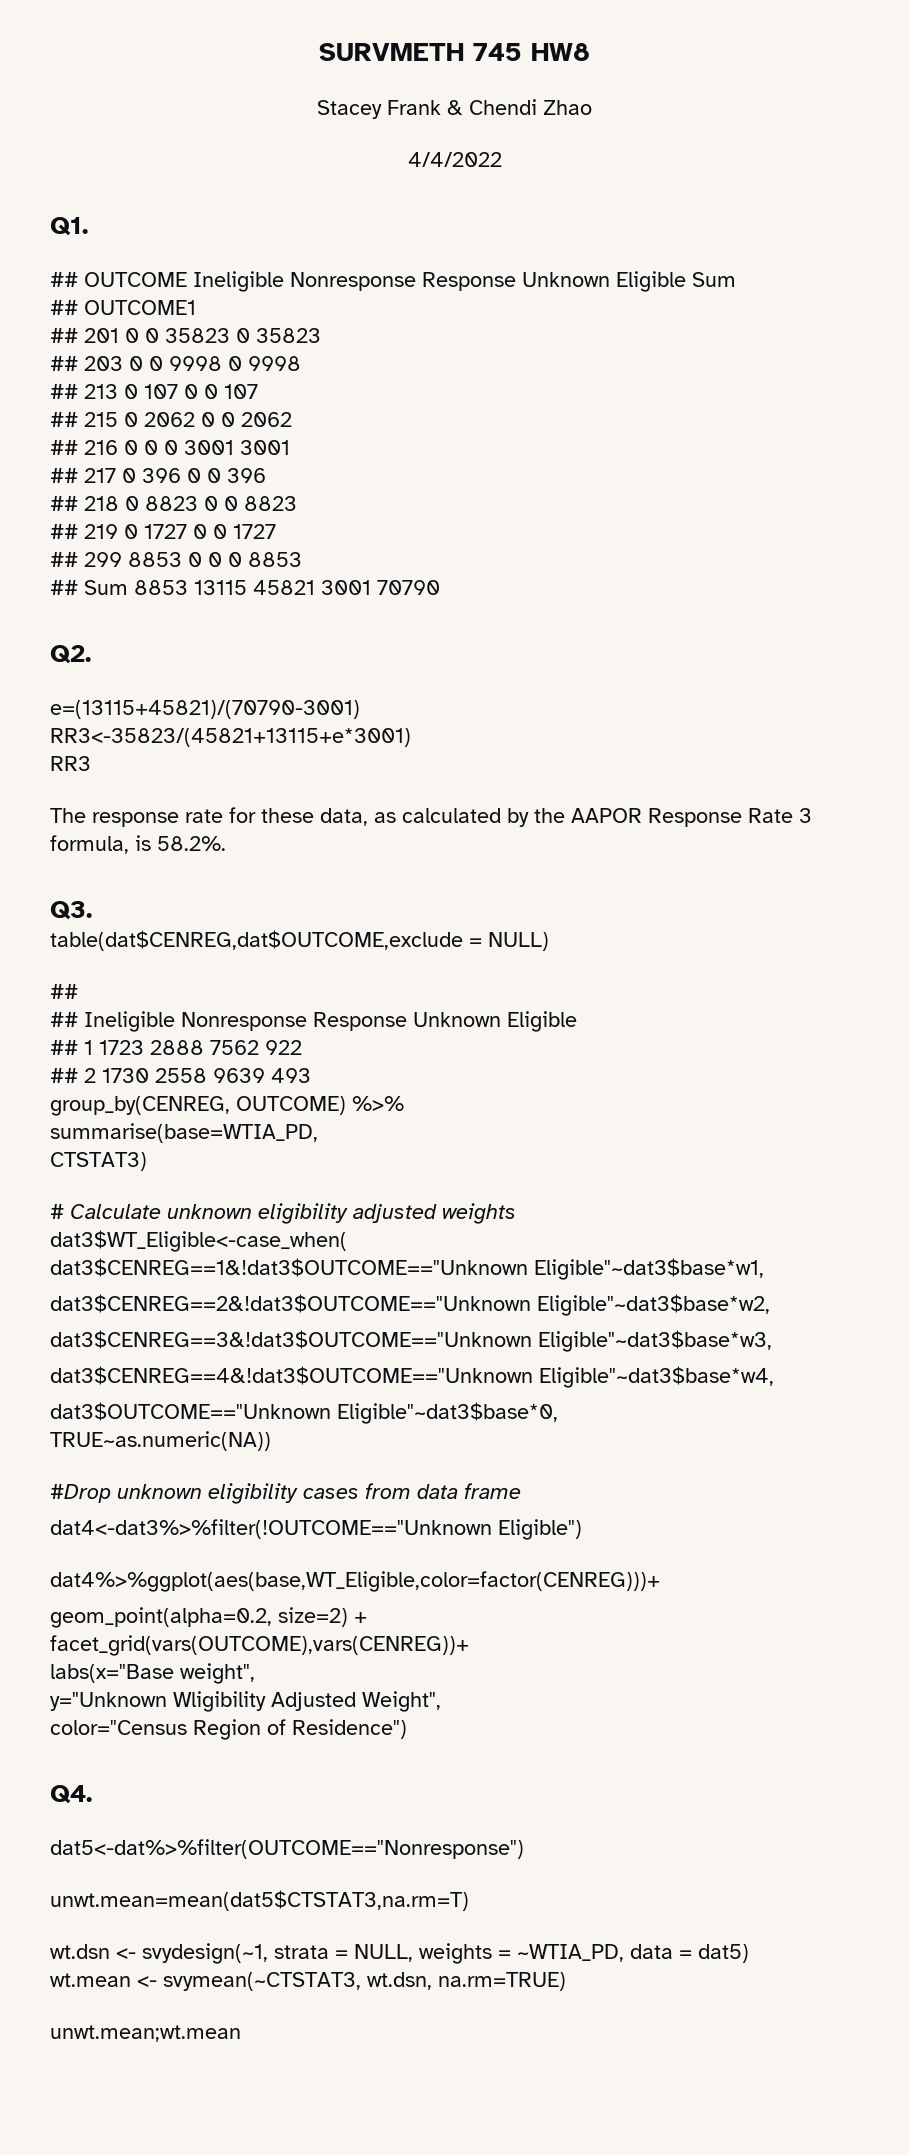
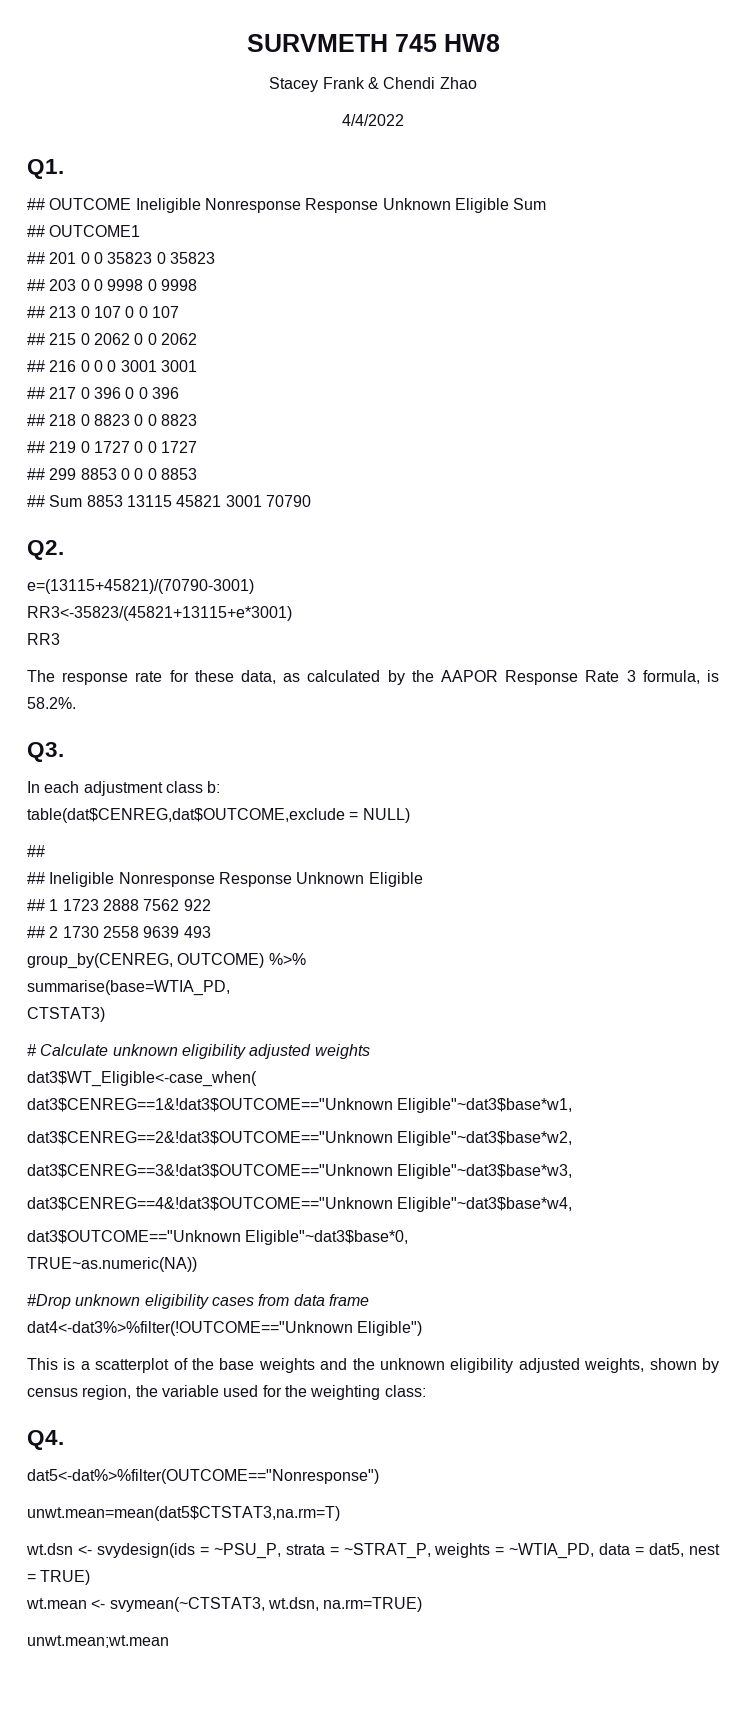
+ In each adjustment class b:
- dat4%>%ggplot(aes(base,WT_Eligible,color=factor(CENREG)))+
- geom_point(alpha=0.2, size=2) +
- facet_grid(vars(OUTCOME),vars(CENREG))+
- labs(x="Base weight",
- y="Unknown Wligibility Adjusted Weight",
- color="Census Region of Residence")
+ This is a scatterplot of the base weights and the unknown eligibility adjusted weights, shown by census region, the variable used for the weighting class:
- wt.dsn <- svydesign(~1, strata = NULL, weights = ~WTIA_PD, data = dat5)
+ wt.dsn <- svydesign(ids = ~PSU_P, strata = ~STRAT_P, weights = ~WTIA_PD, data = dat5, nest = TRUE)

